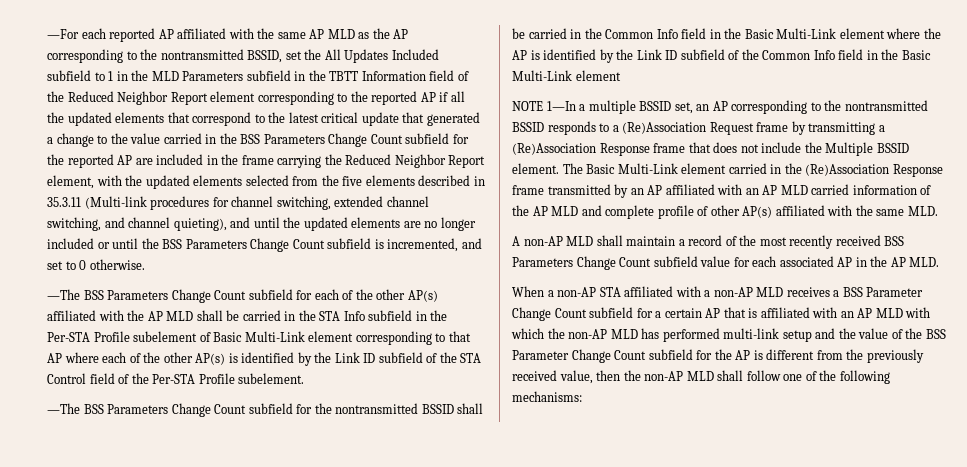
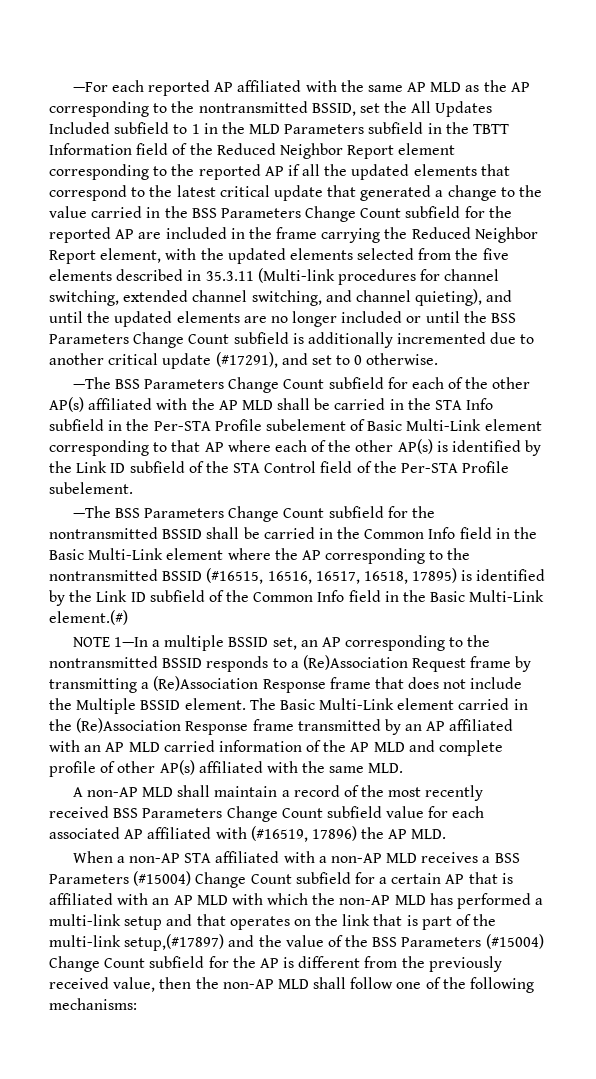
- —For each reported AP affiliated with the same AP MLD as the AP corresponding to the nontransmitted BSSID, set the All Updates Included subfield to 1 in the MLD Parameters subfield in the TBTT Information field of the Reduced Neighbor Report element corresponding to the reported AP if all the updated elements that correspond to the latest critical update that generated a change to the value carried in the BSS Parameters Change Count subfield for the reported AP are included in the frame carrying the Reduced Neighbor Report element, with the updated elements selected from the five elements described in 35.3.11 (Multi-link procedures for channel switching, extended channel switching, and channel quieting), and until the updated elements are no longer included or until the BSS Parameters Change Count subfield is incremented, and set to 0 otherwise.
+ —For each reported AP affiliated with the same AP MLD as the AP corresponding to the nontransmitted BSSID, set the All Updates Included subfield to 1 in the MLD Parameters subfield in the TBTT Information field of the Reduced Neighbor Report element corresponding to the reported AP if all the updated elements that correspond to the latest critical update that generated a change to the value carried in the BSS Parameters Change Count subfield for the reported AP are included in the frame carrying the Reduced Neighbor Report element, with the updated elements selected from the five elements described in 35.3.11 (Multi-link procedures for channel switching, extended channel switching, and channel quieting), and until the updated elements are no longer included or until the BSS Parameters Change Count subfield is additionally incremented due to another critical update (#17291), and set to 0 otherwise.
- —The BSS Parameters Change Count subfield for the nontransmitted BSSID shall be carried in the Common Info field in the Basic Multi-Link element where the AP is identified by the Link ID subfield of the Common Info field in the Basic Multi-Link element
+ —The BSS Parameters Change Count subfield for the nontransmitted BSSID shall be carried in the Common Info field in the Basic Multi-Link element where the AP corresponding to the nontransmitted BSSID (#16515, 16516, 16517, 16518, 17895) is identified by the Link ID subfield of the Common Info field in the Basic Multi-Link element.(#)
- A non-AP MLD shall maintain a record of the most recently received BSS Parameters Change Count subfield value for each associated AP in the AP MLD.
+ A non-AP MLD shall maintain a record of the most recently received BSS Parameters Change Count subfield value for each associated AP affiliated with (#16519, 17896) the AP MLD.
- When a non-AP STA affiliated with a non-AP MLD receives a BSS Parameter Change Count subfield for a certain AP that is affiliated with an AP MLD with which the non-AP MLD has performed multi-link setup and the value of the BSS Parameter Change Count subfield for the AP is different from the previously received value, then the non-AP MLD shall follow one of the following mechanisms:
+ When a non-AP STA affiliated with a non-AP MLD receives a BSS Parameters (#15004) Change Count subfield for a certain AP that is affiliated with an AP MLD with which the non-AP MLD has performed a multi-link setup and that operates on the link that is part of the multi-link setup,(#17897) and the value of the BSS Parameters (#15004) Change Count subfield for the AP is different from the previously received value, then the non-AP MLD shall follow one of the following mechanisms:

